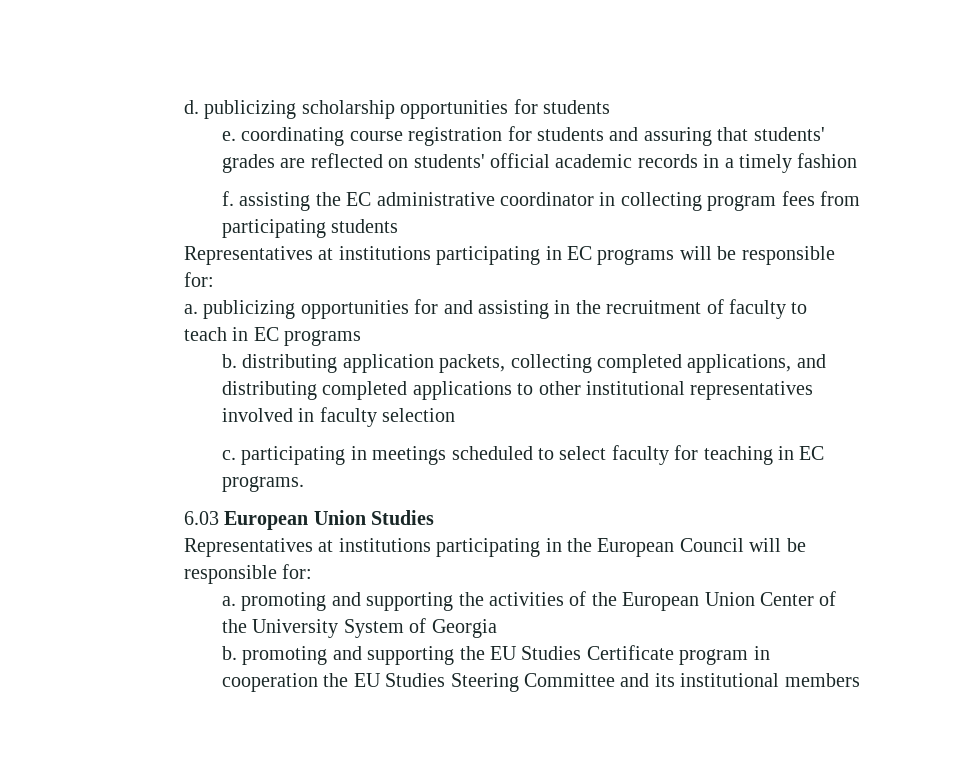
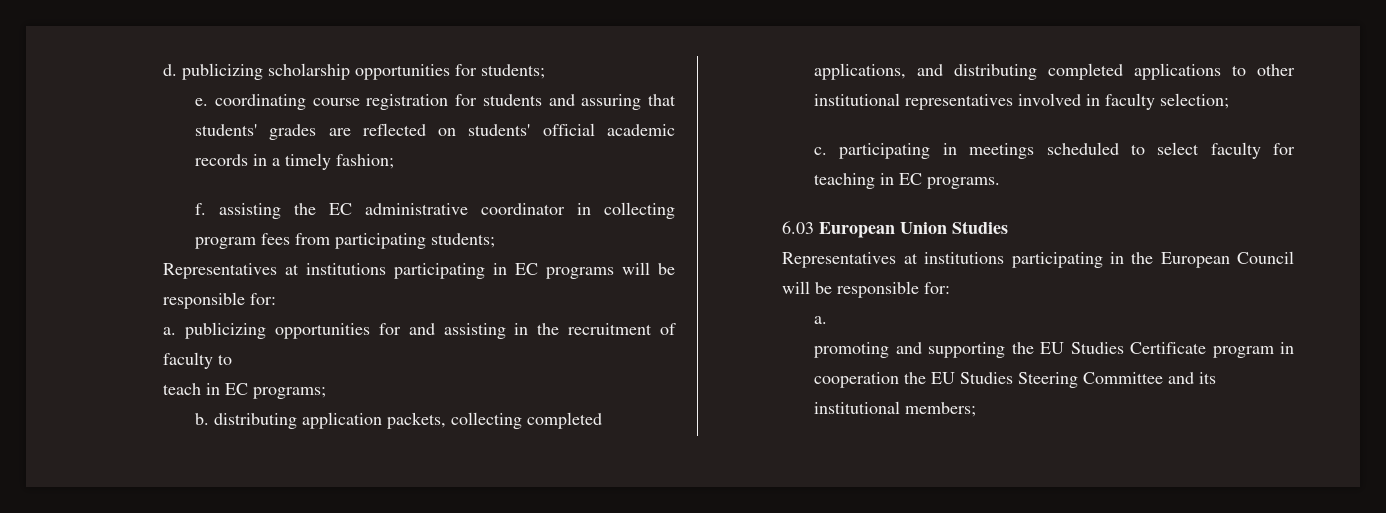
- d. publicizing scholarship opportunities for students
+ d. publicizing scholarship opportunities for students;
- e. coordinating course registration for students and assuring that students' grades are reflected on students' official academic records in a timely fashion
+ e. coordinating course registration for students and assuring that students' grades are reflected on students' official academic records in a timely fashion;
- f. assisting the EC administrative coordinator in collecting program fees from participating students
+ f. assisting the EC administrative coordinator in collecting program fees from participating students;
- teach in EC programs
+ teach in EC programs;
- b. distributing application packets, collecting completed applications, and distributing completed applications to other institutional representatives involved in faculty selection
+ b. distributing application packets, collecting completed applications, and distributing completed applications to other institutional representatives involved in faculty selection;
  Representatives at institutions participating in the European Council will be responsible for:
- a. promoting and supporting the activities of the European Union Center of the University System of Georgia
- b. promoting and supporting the EU Studies Certificate program in cooperation the EU Studies Steering Committee and its institutional members
+ a.
+ promoting and supporting the EU Studies Certificate program in cooperation the EU Studies Steering Committee and its institutional members;

